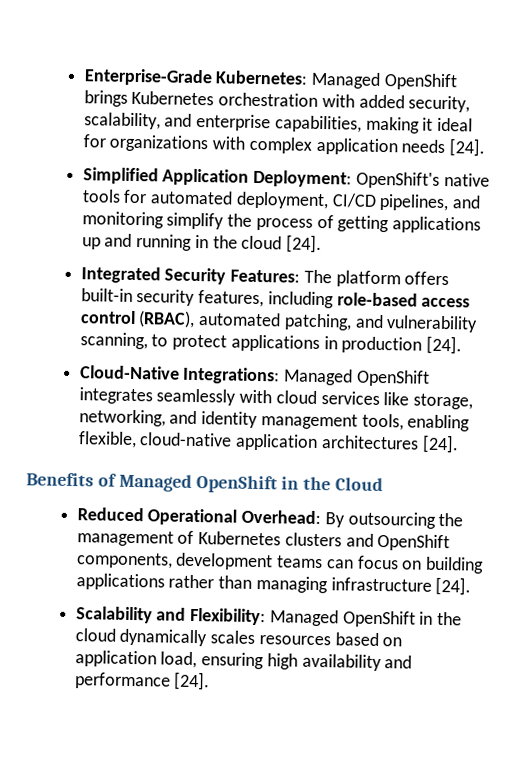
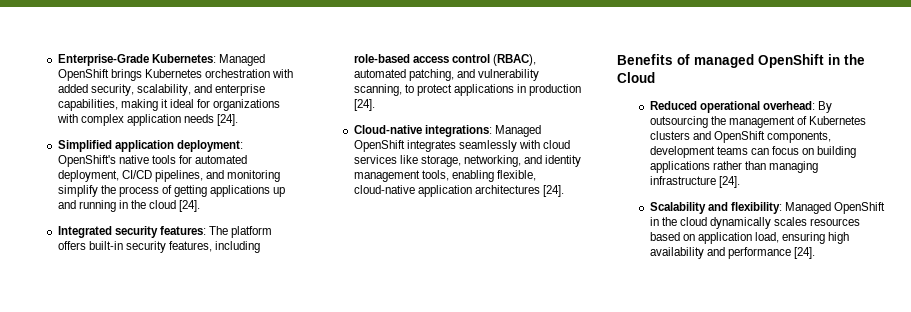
- Simplified Application Deployment: OpenShift's native tools for automated deployment, CI/CD pipelines, and monitoring simplify the process of getting applications up and running in the cloud [24].
+ Simplified application deployment: OpenShift's native tools for automated deployment, CI/CD pipelines, and monitoring simplify the process of getting applications up and running in the cloud [24].
- Integrated Security Features: The platform offers built-in security features, including role-based access control (RBAC), automated patching, and vulnerability scanning, to protect applications in production [24].
+ Integrated security features: The platform offers built-in security features, including role-based access control (RBAC), automated patching, and vulnerability scanning, to protect applications in production [24].
- Cloud-Native Integrations: Managed OpenShift integrates seamlessly with cloud services like storage, networking, and identity management tools, enabling flexible, cloud-native application architectures [24].
+ Cloud-native integrations: Managed OpenShift integrates seamlessly with cloud services like storage, networking, and identity management tools, enabling flexible, cloud-native application architectures [24].
- Benefits of Managed OpenShift in the Cloud
+ Benefits of managed OpenShift in the Cloud
- Reduced Operational Overhead: By outsourcing the management of Kubernetes clusters and OpenShift components, development teams can focus on building applications rather than managing infrastructure [24].
+ Reduced operational overhead: By outsourcing the management of Kubernetes clusters and OpenShift components, development teams can focus on building applications rather than managing infrastructure [24].
- Scalability and Flexibility: Managed OpenShift in the cloud dynamically scales resources based on application load, ensuring high availability and performance [24].
+ Scalability and flexibility: Managed OpenShift in the cloud dynamically scales resources based on application load, ensuring high availability and performance [24].

